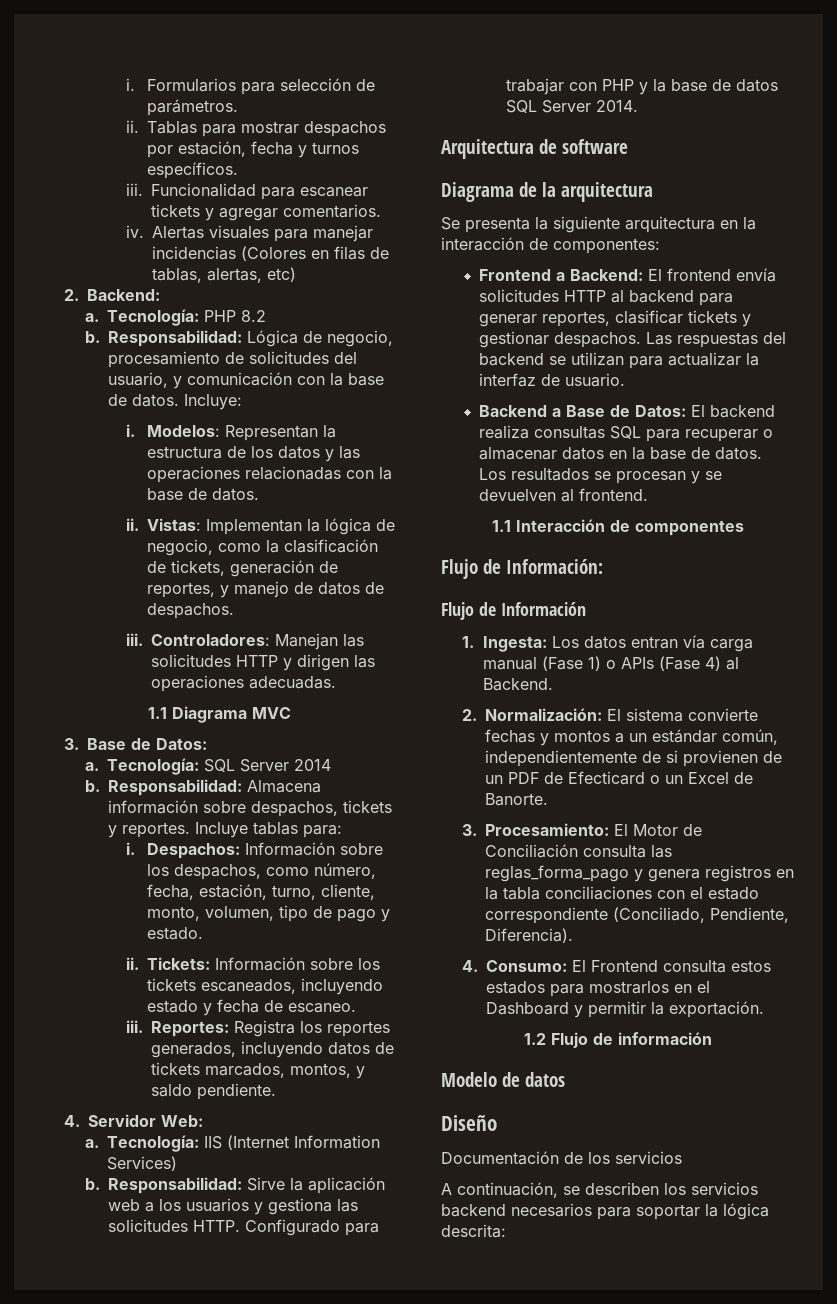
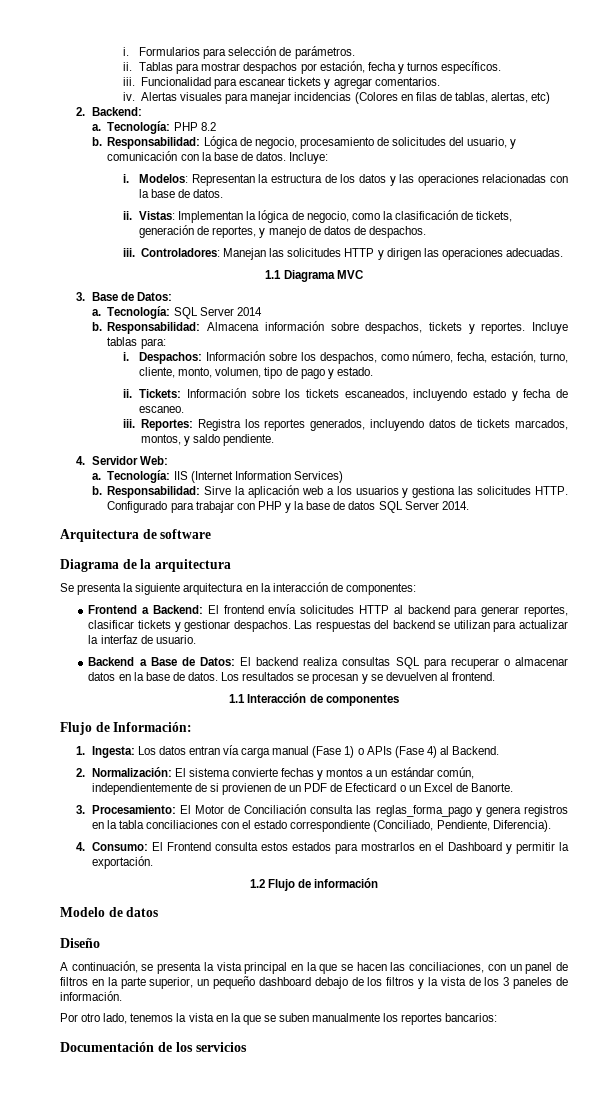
- Flujo de Información
+ A continuación, se presenta la vista principal en la que se hacen las conciliaciones, con un panel de filtros en la parte superior, un pequeño dashboard debajo de los filtros y la vista de los 3 paneles de información.
+ Por otro lado, tenemos la vista en la que se suben manualmente los reportes bancarios:
  Documentación de los servicios
- A continuación, se describen los servicios backend necesarios para soportar la lógica descrita:

